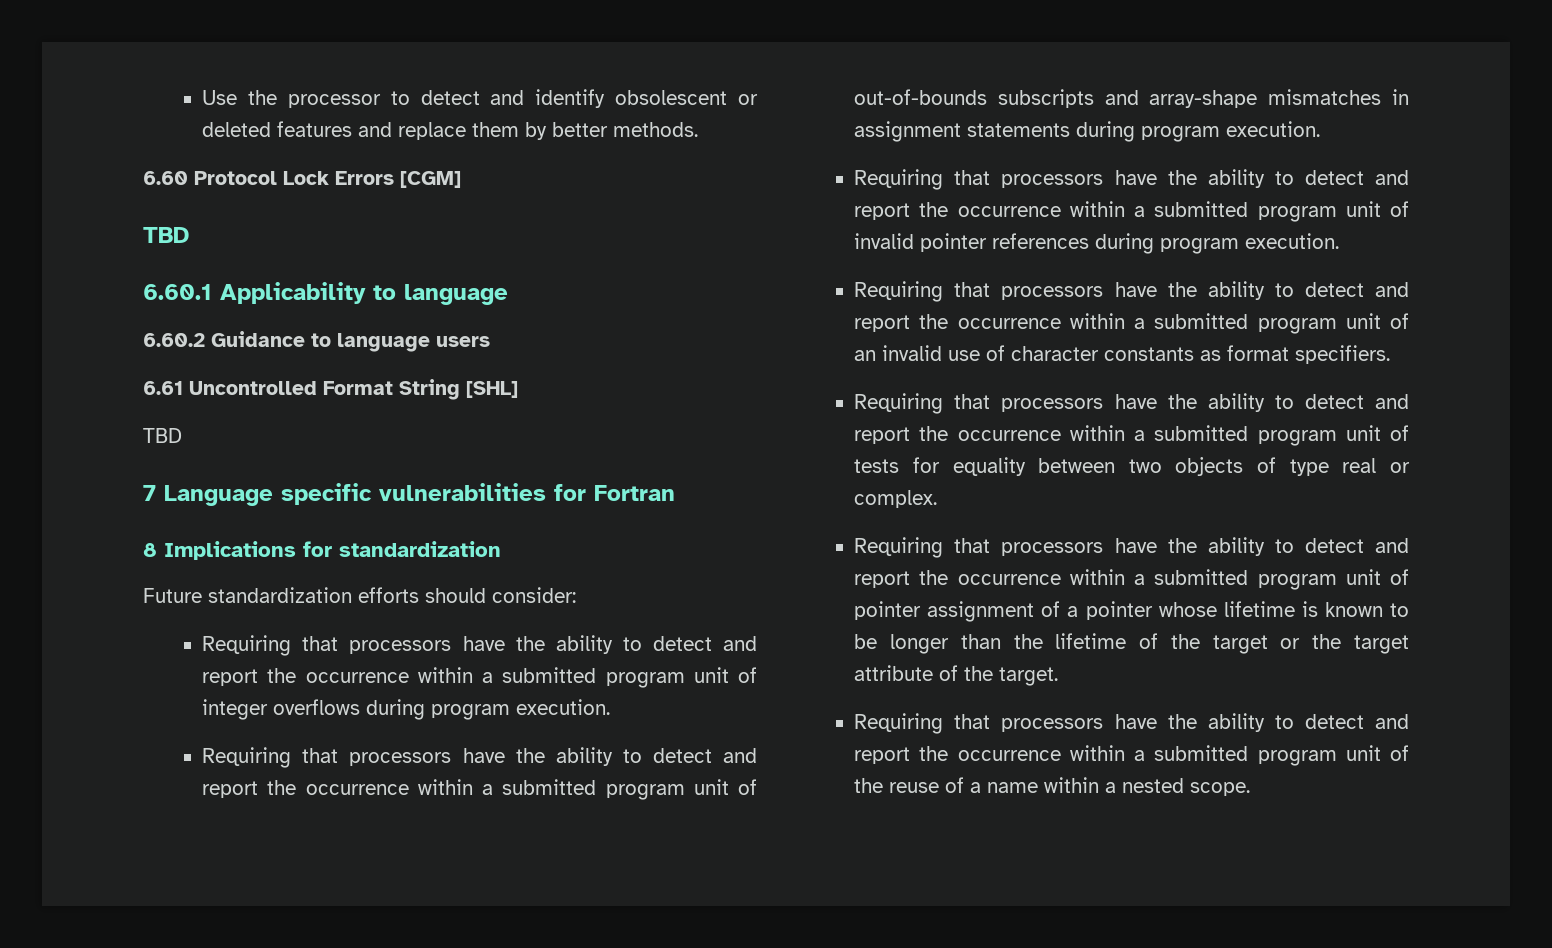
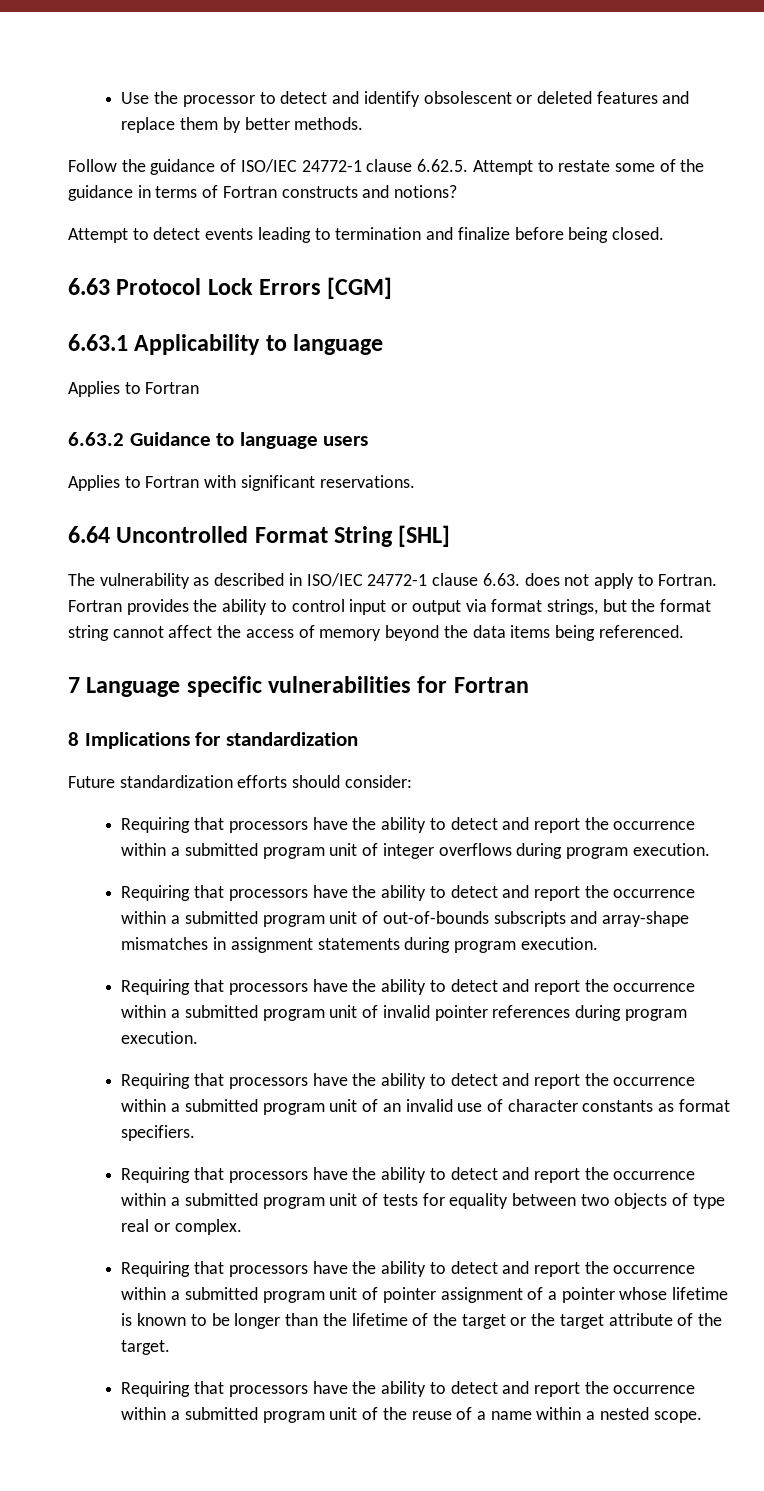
- 6.60 Protocol Lock Errors [CGM]
- TBD
- 6.60.1 Applicability to language
- 6.60.2 Guidance to language users
+ Follow the guidance of ISO/IEC 24772-1 clause 6.62.5. Attempt to restate some of the guidance in terms of Fortran constructs and notions?
+ Attempt to detect events leading to termination and finalize before being closed.
+ 6.63 Protocol Lock Errors [CGM]
+ 6.63.1 Applicability to language
+ Applies to Fortran
+ 6.63.2 Guidance to language users
- 6.61 Uncontrolled Format String [SHL]
- TBD
+ Applies to Fortran with significant reservations.
+ 6.64 Uncontrolled Format String [SHL]
+ The vulnerability as described in ISO/IEC 24772-1 clause 6.63. does not apply to Fortran. Fortran provides the ability to control input or output via format strings, but the format string cannot affect the access of memory beyond the data items being referenced.

